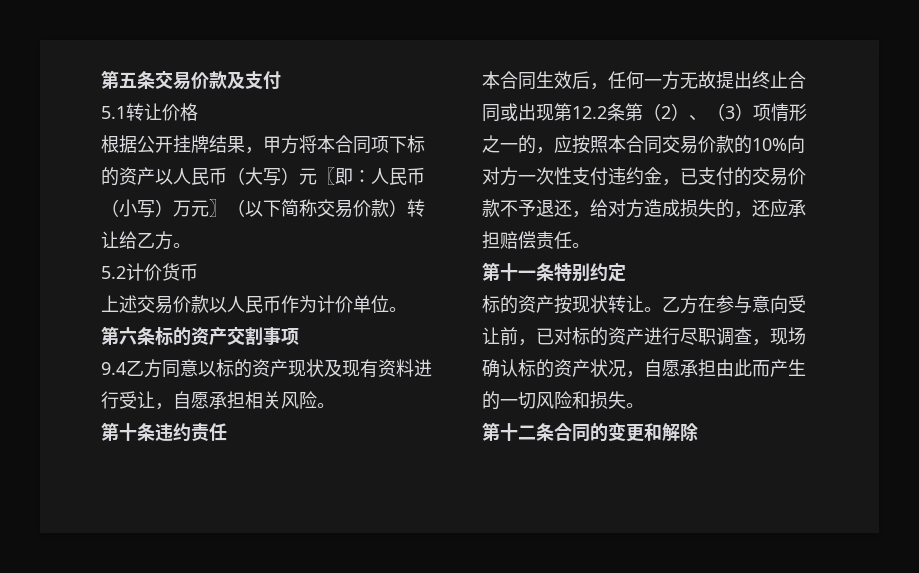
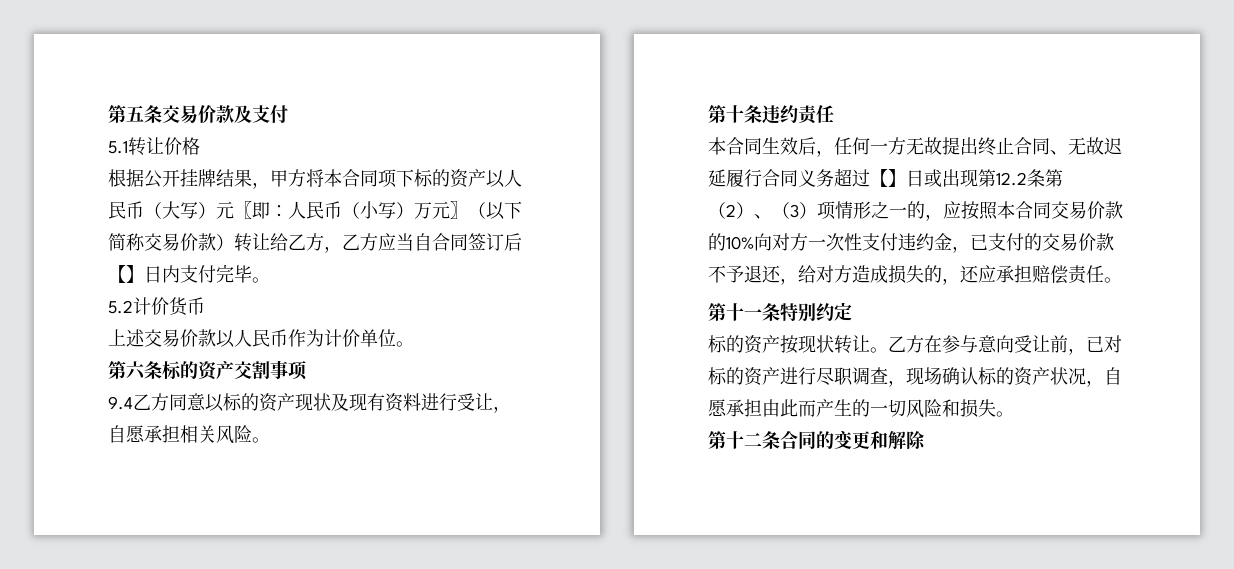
- 根据公开挂牌结果，甲方将本合同项下标的资产以人民币（大写）元〖即：人民币（小写）万元〗（以下简称交易价款）转让给乙方。
+ 根据公开挂牌结果，甲方将本合同项下标的资产以人民币（大写）元〖即：人民币（小写）万元〗（以下简称交易价款）转让给乙方，乙方应当自合同签订后【】日内支付完毕。
- 本合同生效后，任何一方无故提出终止合同或出现第12.2条第（2）、（3）项情形之一的，应按照本合同交易价款的10%向对方一次性支付违约金，已支付的交易价款不予退还，给对方造成损失的，还应承担赔偿责任。
+ 本合同生效后，任何一方无故提出终止合同、无故迟延履行合同义务超过【】日或出现第12.2条第（2）、（3）项情形之一的，应按照本合同交易价款的10%向对方一次性支付违约金，已支付的交易价款不予退还，给对方造成损失的，还应承担赔偿责任。

